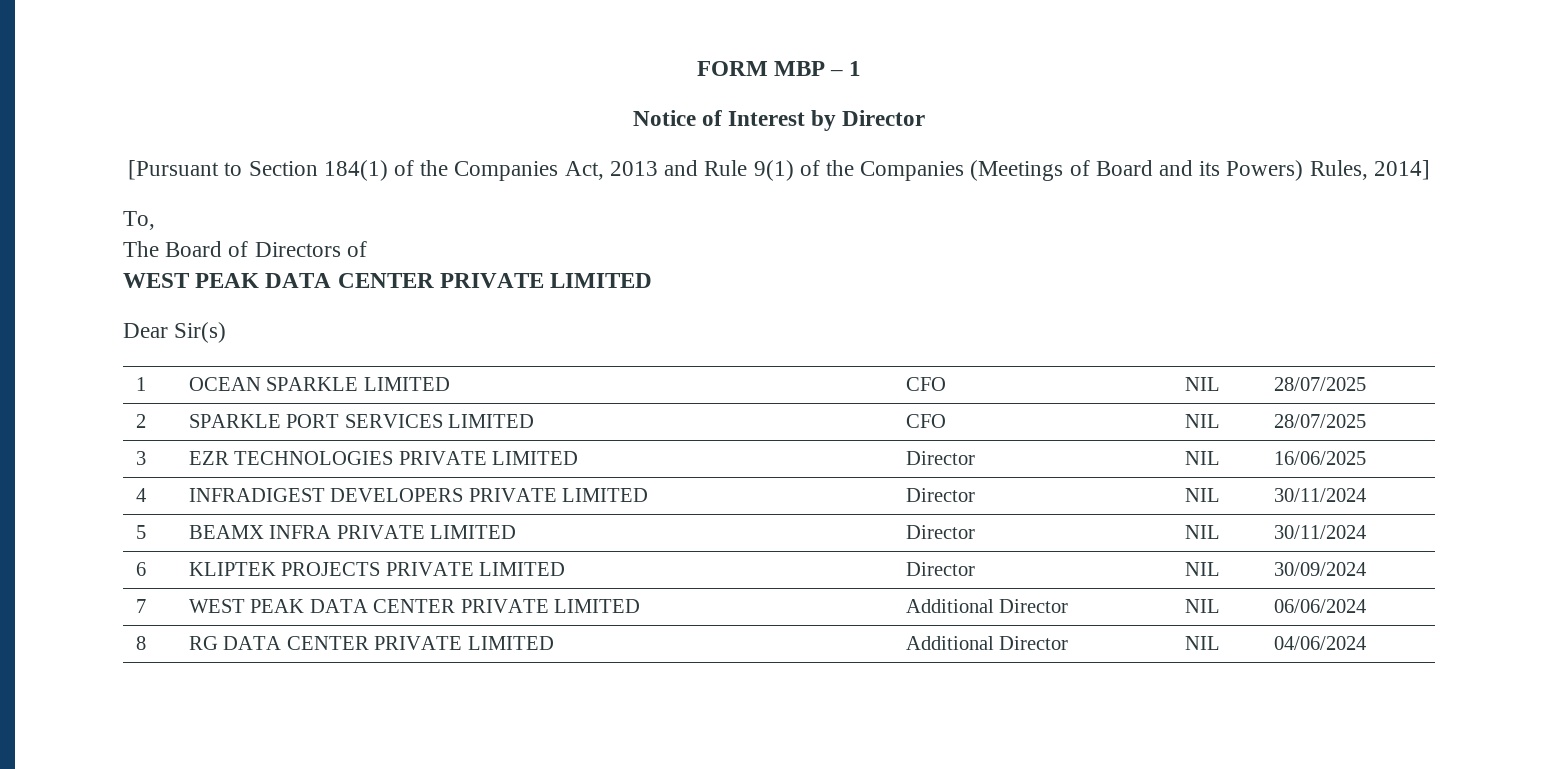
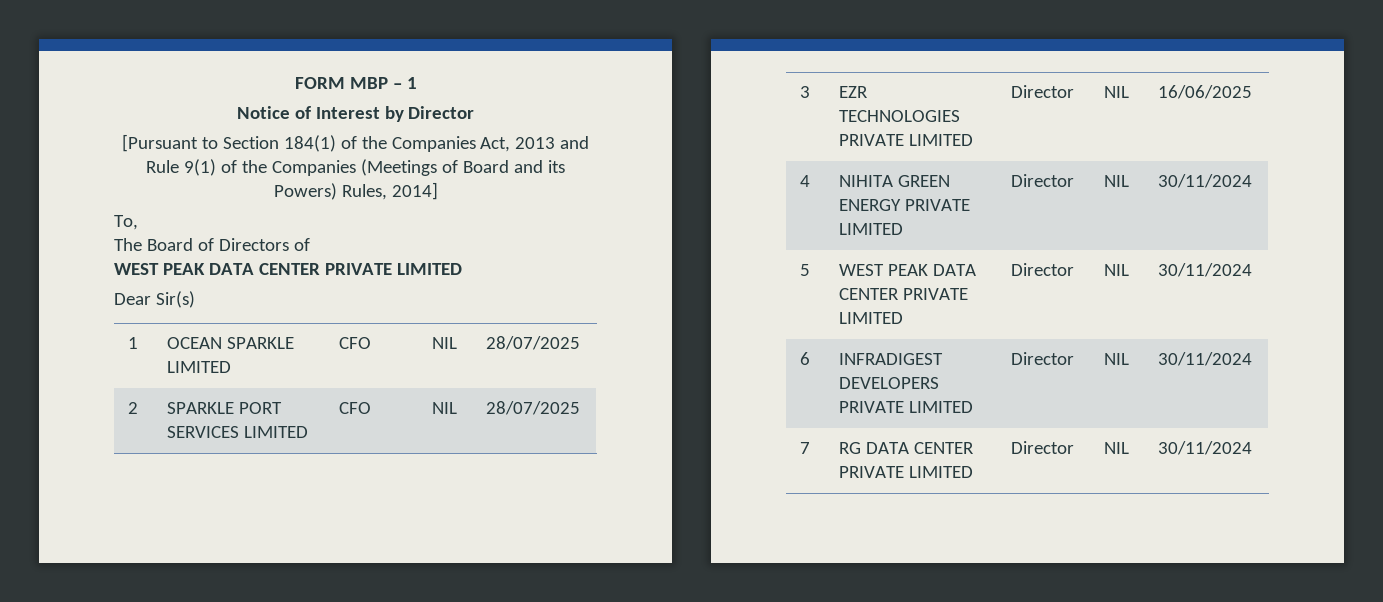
- 4 | INFRADIGEST DEVELOPERS PRIVATE LIMITED | Director | NIL | 30/11/2024
+ 4 | NIHITA GREEN ENERGY PRIVATE LIMITED | Director | NIL | 30/11/2024
+ 5 | WEST PEAK DATA CENTER PRIVATE LIMITED | Director | NIL | 30/11/2024
+ 6 | INFRADIGEST DEVELOPERS PRIVATE LIMITED | Director | NIL | 30/11/2024
- 5 | BEAMX INFRA PRIVATE LIMITED | Director | NIL | 30/11/2024
- 6 | KLIPTEK PROJECTS PRIVATE LIMITED | Director | NIL | 30/09/2024
- 7 | WEST PEAK DATA CENTER PRIVATE LIMITED | Additional Director | NIL | 06/06/2024
- 8 | RG DATA CENTER PRIVATE LIMITED | Additional Director | NIL | 04/06/2024
+ 7 | RG DATA CENTER PRIVATE LIMITED | Director | NIL | 30/11/2024

